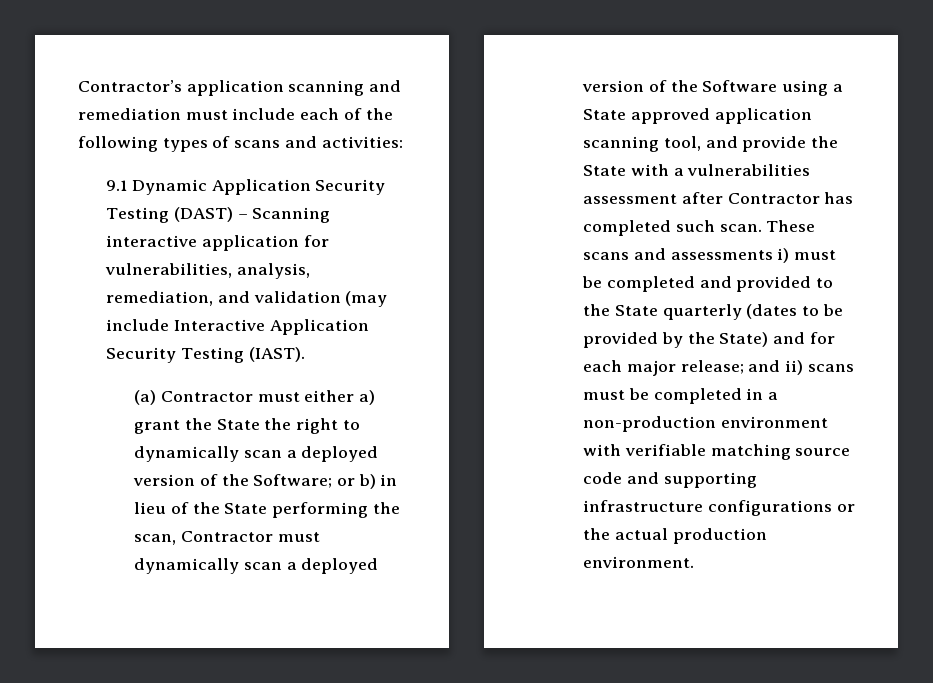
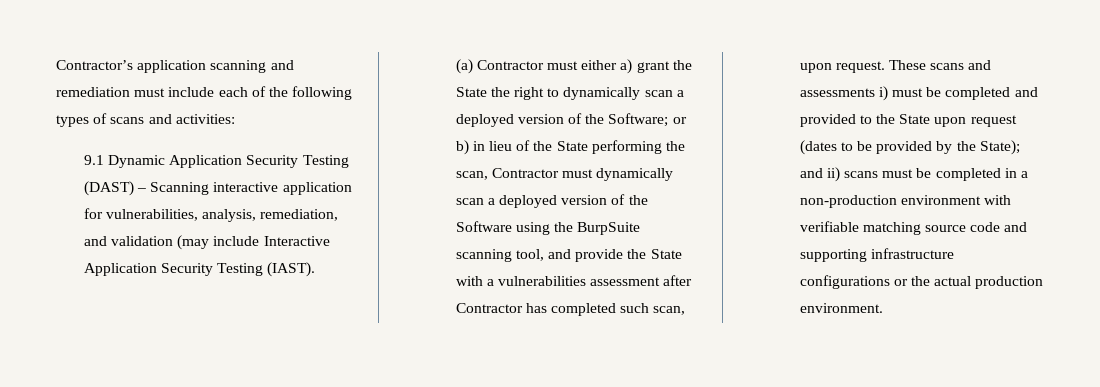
- (a) Contractor must either a) grant the State the right to dynamically scan a deployed version of the Software; or b) in lieu of the State performing the scan, Contractor must dynamically scan a deployed version of the Software using a State approved application scanning tool, and provide the State with a vulnerabilities assessment after Contractor has completed such scan.
+ (a) Contractor must either a) grant the State the right to dynamically scan a deployed version of the Software; or b) in lieu of the State performing the scan, Contractor must dynamically scan a deployed version of the Software using the BurpSuite scanning tool, and provide the State with a vulnerabilities assessment after Contractor has completed such scan, upon request.
- These scans and assessments i) must be completed and provided to the State quarterly (dates to be provided by the State) and for each major release; and ii) scans must be completed in a non-production environment with verifiable matching source code and supporting infrastructure configurations or the actual production environment.
+ These scans and assessments i) must be completed and provided to the State upon request (dates to be provided by the State); and ii) scans must be completed in a non-production environment with verifiable matching source code and supporting infrastructure configurations or the actual production environment.

